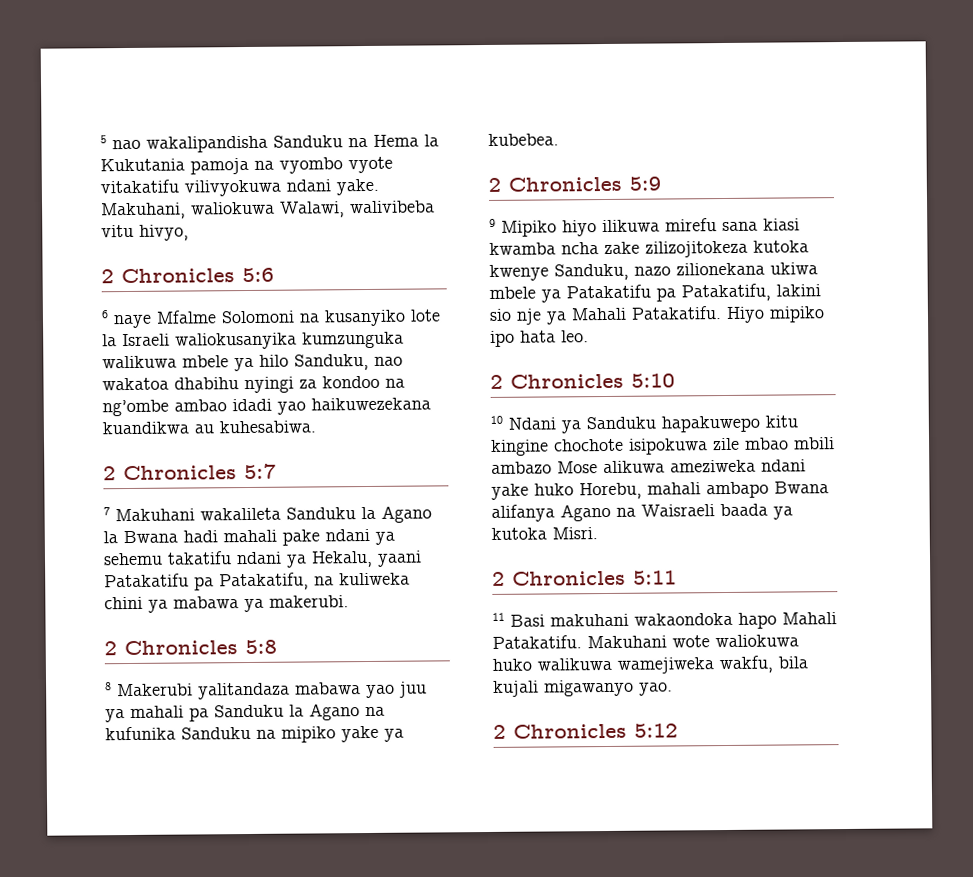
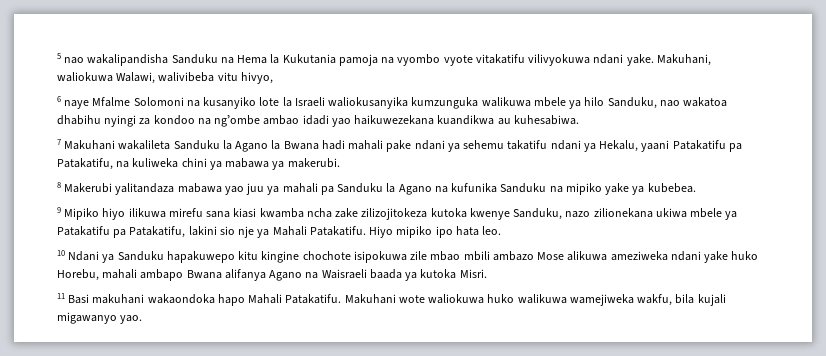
- 2 Chronicles 5:6
- 2 Chronicles 5:7
- 2 Chronicles 5:8
- 2 Chronicles 5:9
- 2 Chronicles 5:10
- 2 Chronicles 5:11
- 2 Chronicles 5:12

